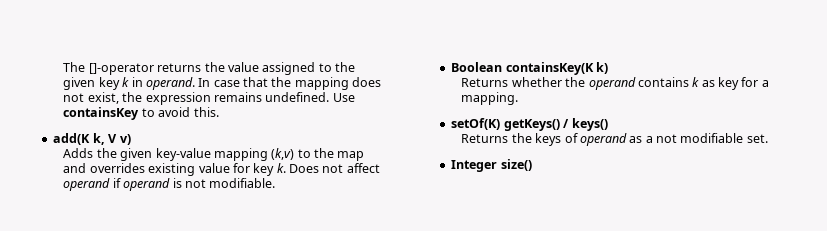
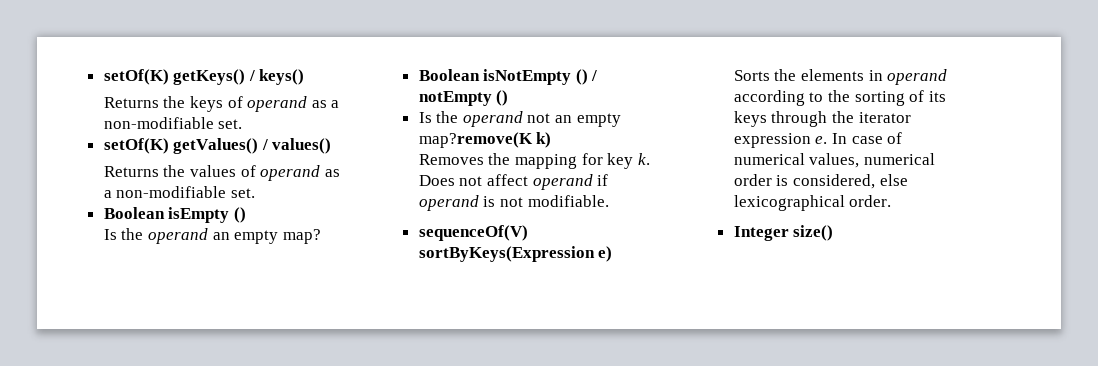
- The []-operator returns the value assigned to the given key k in operand. In case that the mapping does not exist, the expression remains undefined. Use containsKey to avoid this.
- add(K k, V v)
- Adds the given key-value mapping (k,v) to the map and overrides existing value for key k.
+ setOf(K) getKeys() / keys()
+ Returns the keys of operand as a non-modifiable set.
+ setOf(K) getValues() / values()
+ Returns the values of operand as a non-modifiable set.
+ Boolean isEmpty ()
+ Is the operand an empty map?
+ Boolean isNotEmpty () / notEmpty ()
+ Is the operand not an empty map?remove(K k)
+ Removes the mapping for key k.
- Boolean containsKey(K k)
- Returns whether the operand contains k as key for a mapping.
- setOf(K) getKeys() / keys()
- Returns the keys of operand as a not modifiable set.
+ sequenceOf(V) sortByKeys(Expression e)
+ Sorts the elements in operand according to the sorting of its keys through the iterator expression e. In case of numerical values, numerical order is considered, else lexicographical order.

